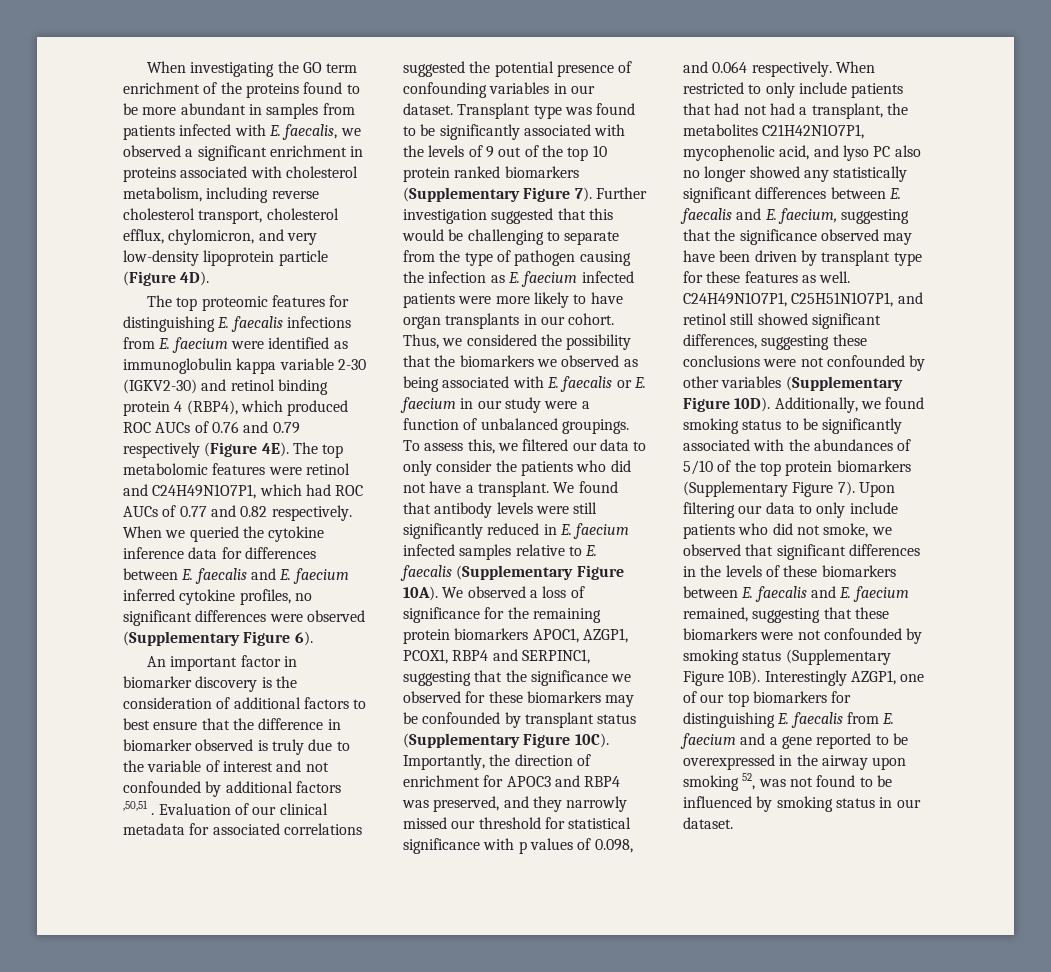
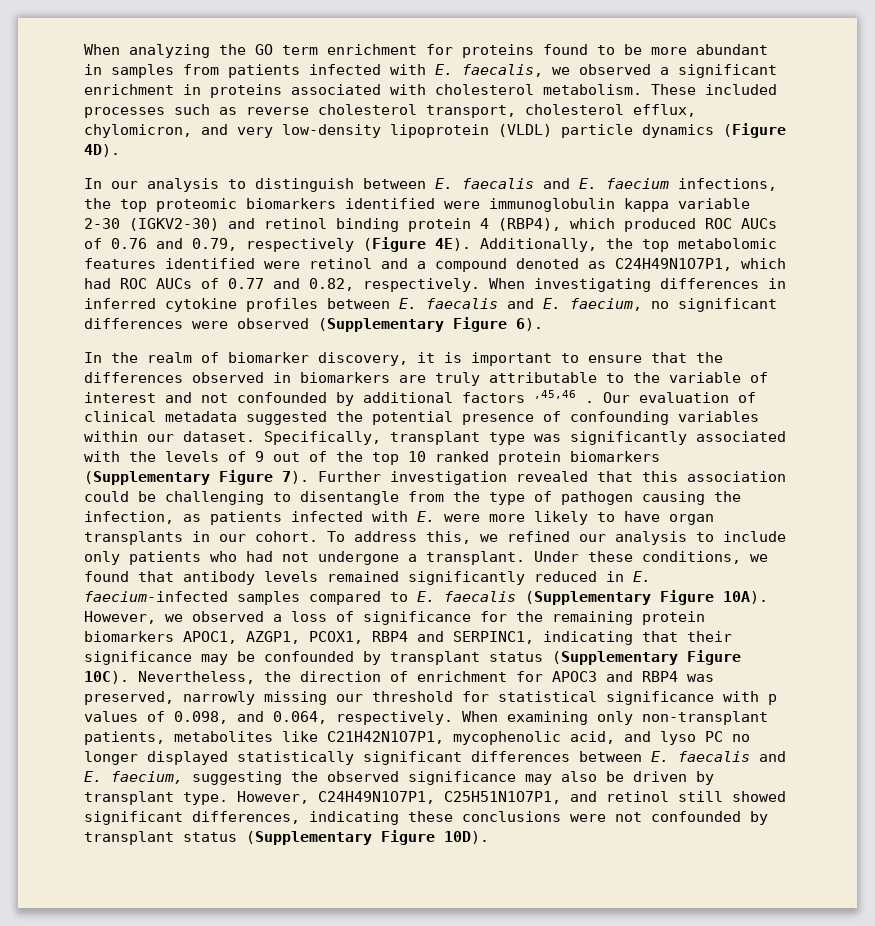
- When investigating the GO term enrichment of the proteins found to be more abundant in samples from patients infected with E. faecalis, we observed a significant enrichment in proteins associated with cholesterol metabolism, including reverse cholesterol transport, cholesterol efflux, chylomicron, and very low-density lipoprotein particle (Figure 4D).
+ When analyzing the GO term enrichment for proteins found to be more abundant in samples from patients infected with E. faecalis, we observed a significant enrichment in proteins associated with cholesterol metabolism. These included processes such as reverse cholesterol transport, cholesterol efflux, chylomicron, and very low-density lipoprotein (VLDL) particle dynamics (Figure 4D).
- The top proteomic features for distinguishing E. faecalis infections from E. faecium were identified as immunoglobulin kappa variable 2-30 (IGKV2-30) and retinol binding protein 4 (RBP4), which produced ROC AUCs of 0.76 and 0.79 respectively (Figure 4E).
+ In our analysis to distinguish between E. faecalis and E. faecium infections, the top proteomic biomarkers identified were immunoglobulin kappa variable 2-30 (IGKV2-30) and retinol binding protein 4 (RBP4), which produced ROC AUCs of 0.76 and 0.79, respectively (Figure 4E).
- The top metabolomic features were retinol and C24H49N1O7P1, which had ROC AUCs of 0.77 and 0.82 respectively. When we queried the cytokine inference data for differences between E. faecalis and E. faecium inferred cytokine profiles, no significant differences were observed (Supplementary Figure 6).
+ Additionally, the top metabolomic features identified were retinol and a compound denoted as C24H49N1O7P1, which had ROC AUCs of 0.77 and 0.82, respectively. When investigating differences in inferred cytokine profiles between E. faecalis and E. faecium, no significant differences were observed (Supplementary Figure 6).
- An important factor in biomarker discovery is the consideration of additional factors to best ensure that the difference in biomarker observed is truly due to the variable of interest and not confounded by additional factors ,50,51 . Evaluation of our clinical metadata for associated correlations suggested the potential presence of confounding variables in our dataset. Transplant type was found to be significantly associated with the levels of 9 out of the top 10 protein ranked biomarkers (Supplementary Figure 7).
+ In the realm of biomarker discovery, it is important to ensure that the differences observed in biomarkers are truly attributable to the variable of interest and not confounded by additional factors ,45,46 . Our evaluation of clinical metadata suggested the potential presence of confounding variables within our dataset. Specifically, transplant type was significantly associated with the levels of 9 out of the top 10 ranked protein biomarkers (Supplementary Figure 7).
- Further investigation suggested that this would be challenging to separate from the type of pathogen causing the infection as E. faecium infected patients were more likely to have organ transplants in our cohort.
+ Further investigation revealed that this association could be challenging to disentangle from the type of pathogen causing the infection, as patients infected with E. were more likely to have organ transplants in our cohort.
- Thus, we considered the possibility that the biomarkers we observed as being associated with E. faecalis or E. faecium in our study were a function of unbalanced groupings. To assess this, we filtered our data to only consider the patients who did not have a transplant. We found that antibody levels were still significantly reduced in E. faecium infected samples relative to E. faecalis (Supplementary Figure 10A).
+ To address this, we refined our analysis to include only patients who had not undergone a transplant. Under these conditions, we found that antibody levels remained significantly reduced in E. faecium-infected samples compared to E. faecalis (Supplementary Figure 10A).
- We observed a loss of significance for the remaining protein biomarkers APOC1, AZGP1, PCOX1, RBP4 and SERPINC1, suggesting that the significance we observed for these biomarkers may be confounded by transplant status (Supplementary Figure 10C).
+ However, we observed a loss of significance for the remaining protein biomarkers APOC1, AZGP1, PCOX1, RBP4 and SERPINC1, indicating that their significance may be confounded by transplant status (Supplementary Figure 10C).
- Importantly, the direction of enrichment for APOC3 and RBP4 was preserved, and they narrowly missed our threshold for statistical significance with p values of 0.098, and 0.064 respectively. When restricted to only include patients that had not had a transplant, the metabolites C21H42N1O7P1, mycophenolic acid, and lyso PC also no longer showed any statistically significant differences between E. faecalis and E. faecium, suggesting that the significance observed may have been driven by transplant type for these features as well. C24H49N1O7P1, C25H51N1O7P1, and retinol still showed significant differences, suggesting these conclusions were not confounded by other variables (Supplementary Figure 10D). Additionally, we found smoking status to be significantly associated with the abundances of 5/10 of the top protein biomarkers (Supplementary Figure 7). Upon filtering our data to only include patients who did not smoke, we observed that significant differences in the levels of these biomarkers between E. faecalis and E. faecium remained, suggesting that these biomarkers were not confounded by smoking status (Supplementary Figure 10B). Interestingly AZGP1, one of our top biomarkers for distinguishing E. faecalis from E. faecium and a gene reported to be overexpressed in the airway upon smoking 52, was not found to be influenced by smoking status in our dataset.
+ Nevertheless, the direction of enrichment for APOC3 and RBP4 was preserved, narrowly missing our threshold for statistical significance with p values of 0.098, and 0.064, respectively. When examining only non-transplant patients, metabolites like C21H42N1O7P1, mycophenolic acid, and lyso PC no longer displayed statistically significant differences between E. faecalis and E. faecium, suggesting the observed significance may also be driven by transplant type. However, C24H49N1O7P1, C25H51N1O7P1, and retinol still showed significant differences, indicating these conclusions were not confounded by transplant status (Supplementary Figure 10D).

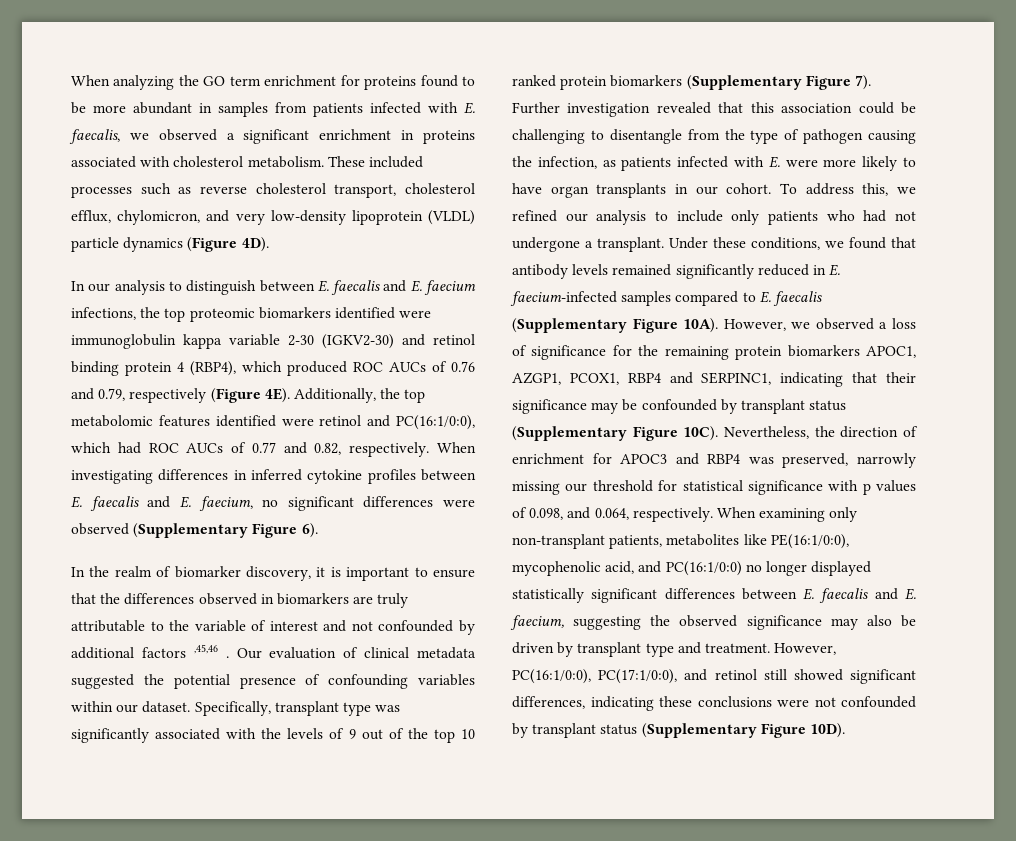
- Additionally, the top metabolomic features identified were retinol and a compound denoted as C24H49N1O7P1, which had ROC AUCs of 0.77 and 0.82, respectively.
+ Additionally, the top metabolomic features identified were retinol and PC(16:1/0:0), which had ROC AUCs of 0.77 and 0.82, respectively.
- When examining only non-transplant patients, metabolites like C21H42N1O7P1, mycophenolic acid, and lyso PC no longer displayed statistically significant differences between E. faecalis and E. faecium, suggesting the observed significance may also be driven by transplant type. However, C24H49N1O7P1, C25H51N1O7P1, and retinol still showed significant differences, indicating these conclusions were not confounded by transplant status (Supplementary Figure 10D).
+ When examining only non-transplant patients, metabolites like PE(16:1/0:0), mycophenolic acid, and PC(16:1/0:0) no longer displayed statistically significant differences between E. faecalis and E. faecium, suggesting the observed significance may also be driven by transplant type and treatment. However, PC(16:1/0:0), PC(17:1/0:0), and retinol still showed significant differences, indicating these conclusions were not confounded by transplant status (Supplementary Figure 10D).

